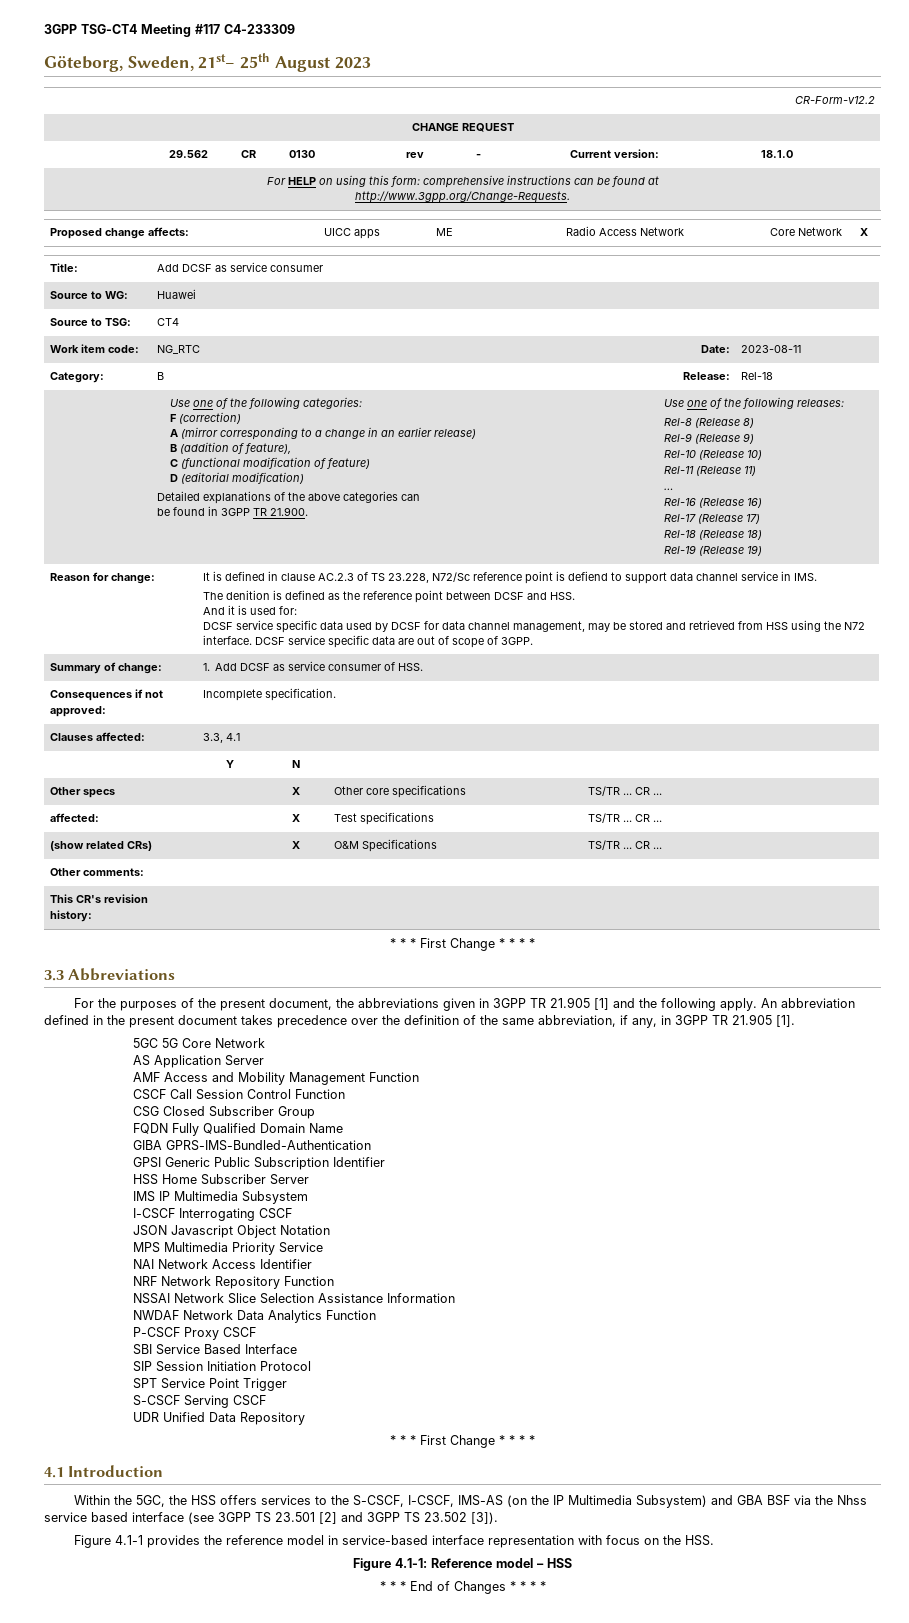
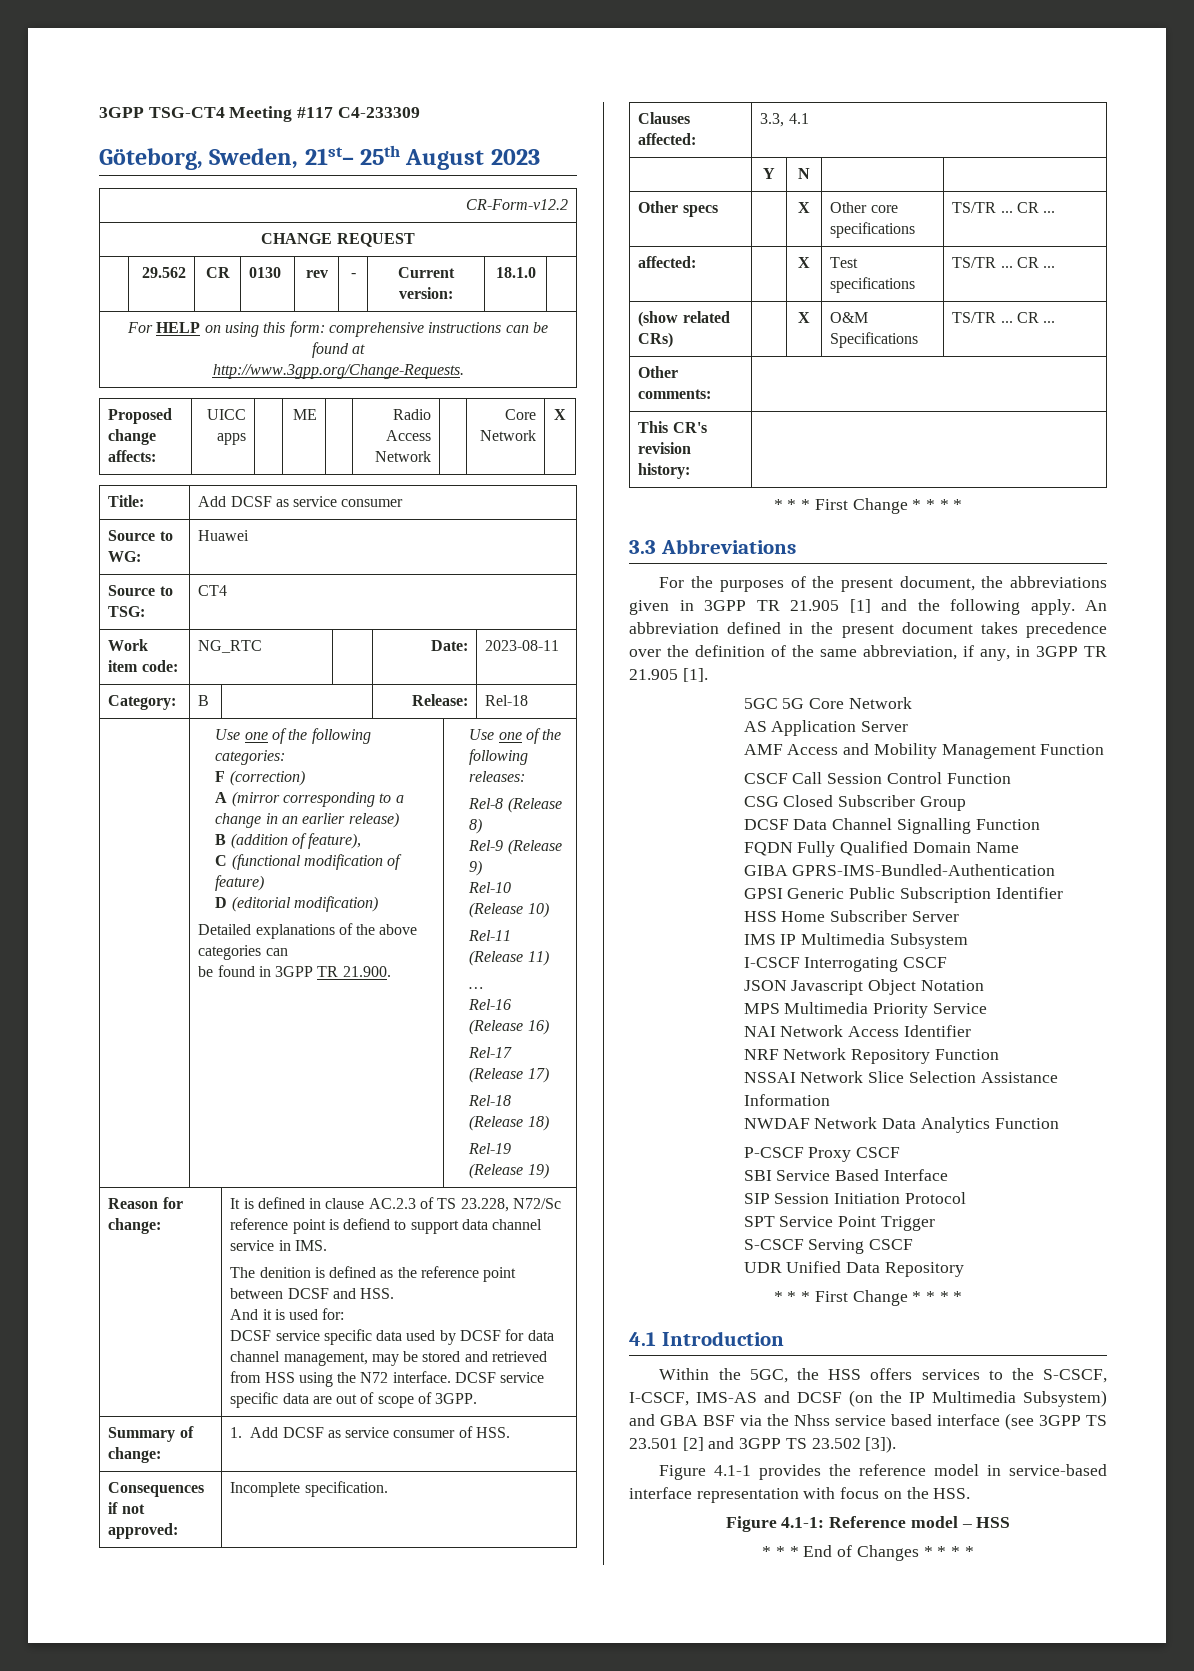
+ DCSF Data Channel Signalling Function
- Within the 5GC, the HSS offers services to the S-CSCF, I-CSCF, IMS-AS (on the IP Multimedia Subsystem) and GBA BSF via the Nhss service based interface (see 3GPP TS 23.501 [2] and 3GPP TS 23.502 [3]).
+ Within the 5GC, the HSS offers services to the S-CSCF, I-CSCF, IMS-AS and DCSF (on the IP Multimedia Subsystem) and GBA BSF via the Nhss service based interface (see 3GPP TS 23.501 [2] and 3GPP TS 23.502 [3]).

